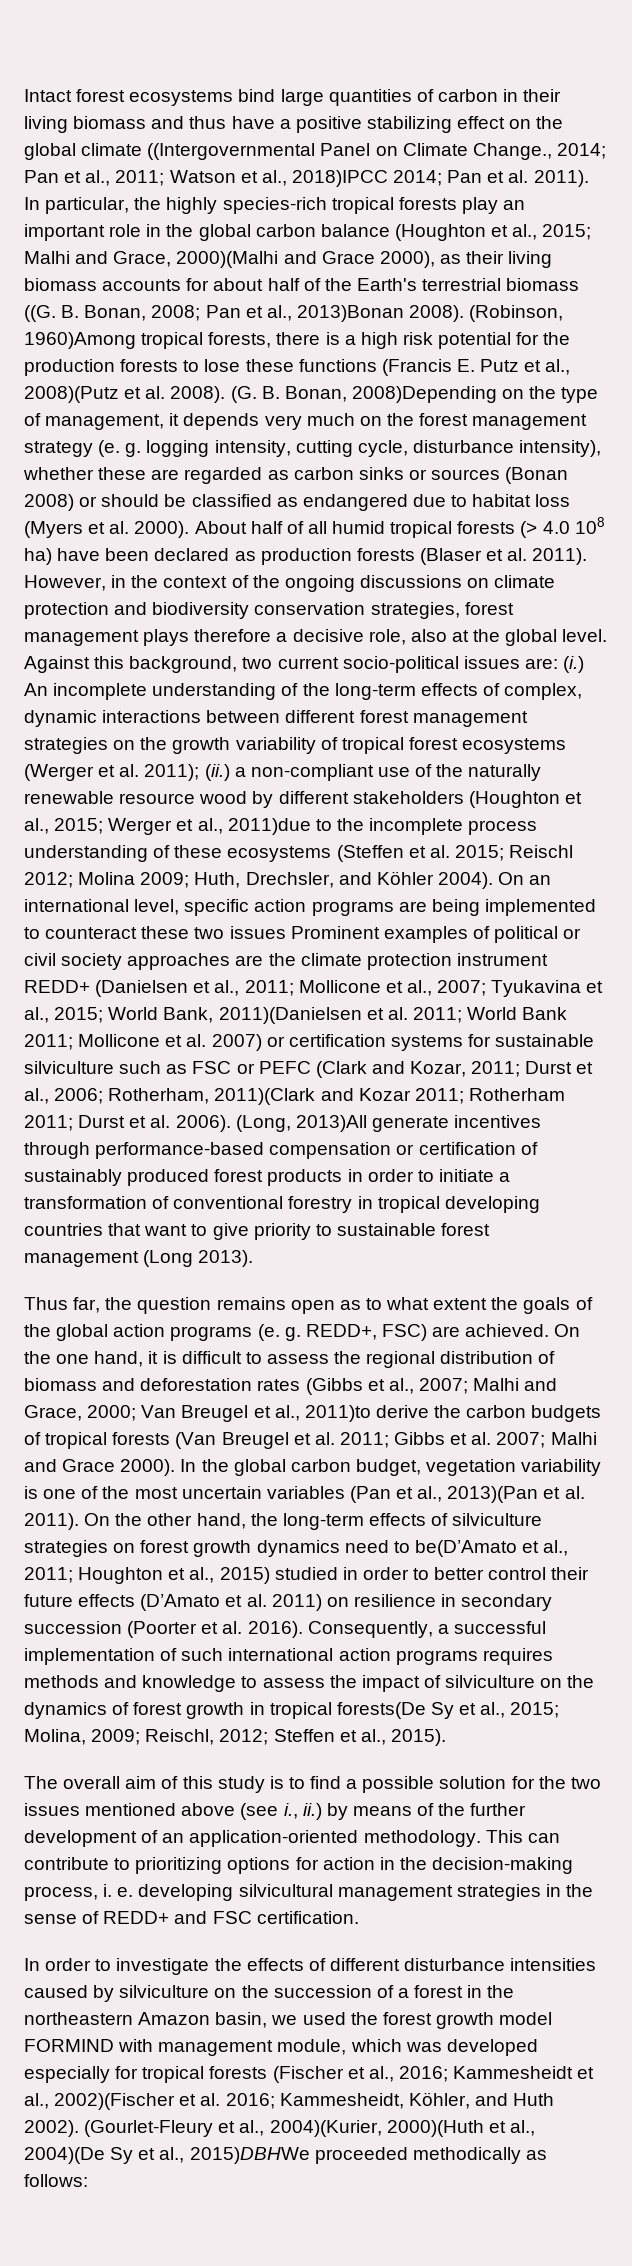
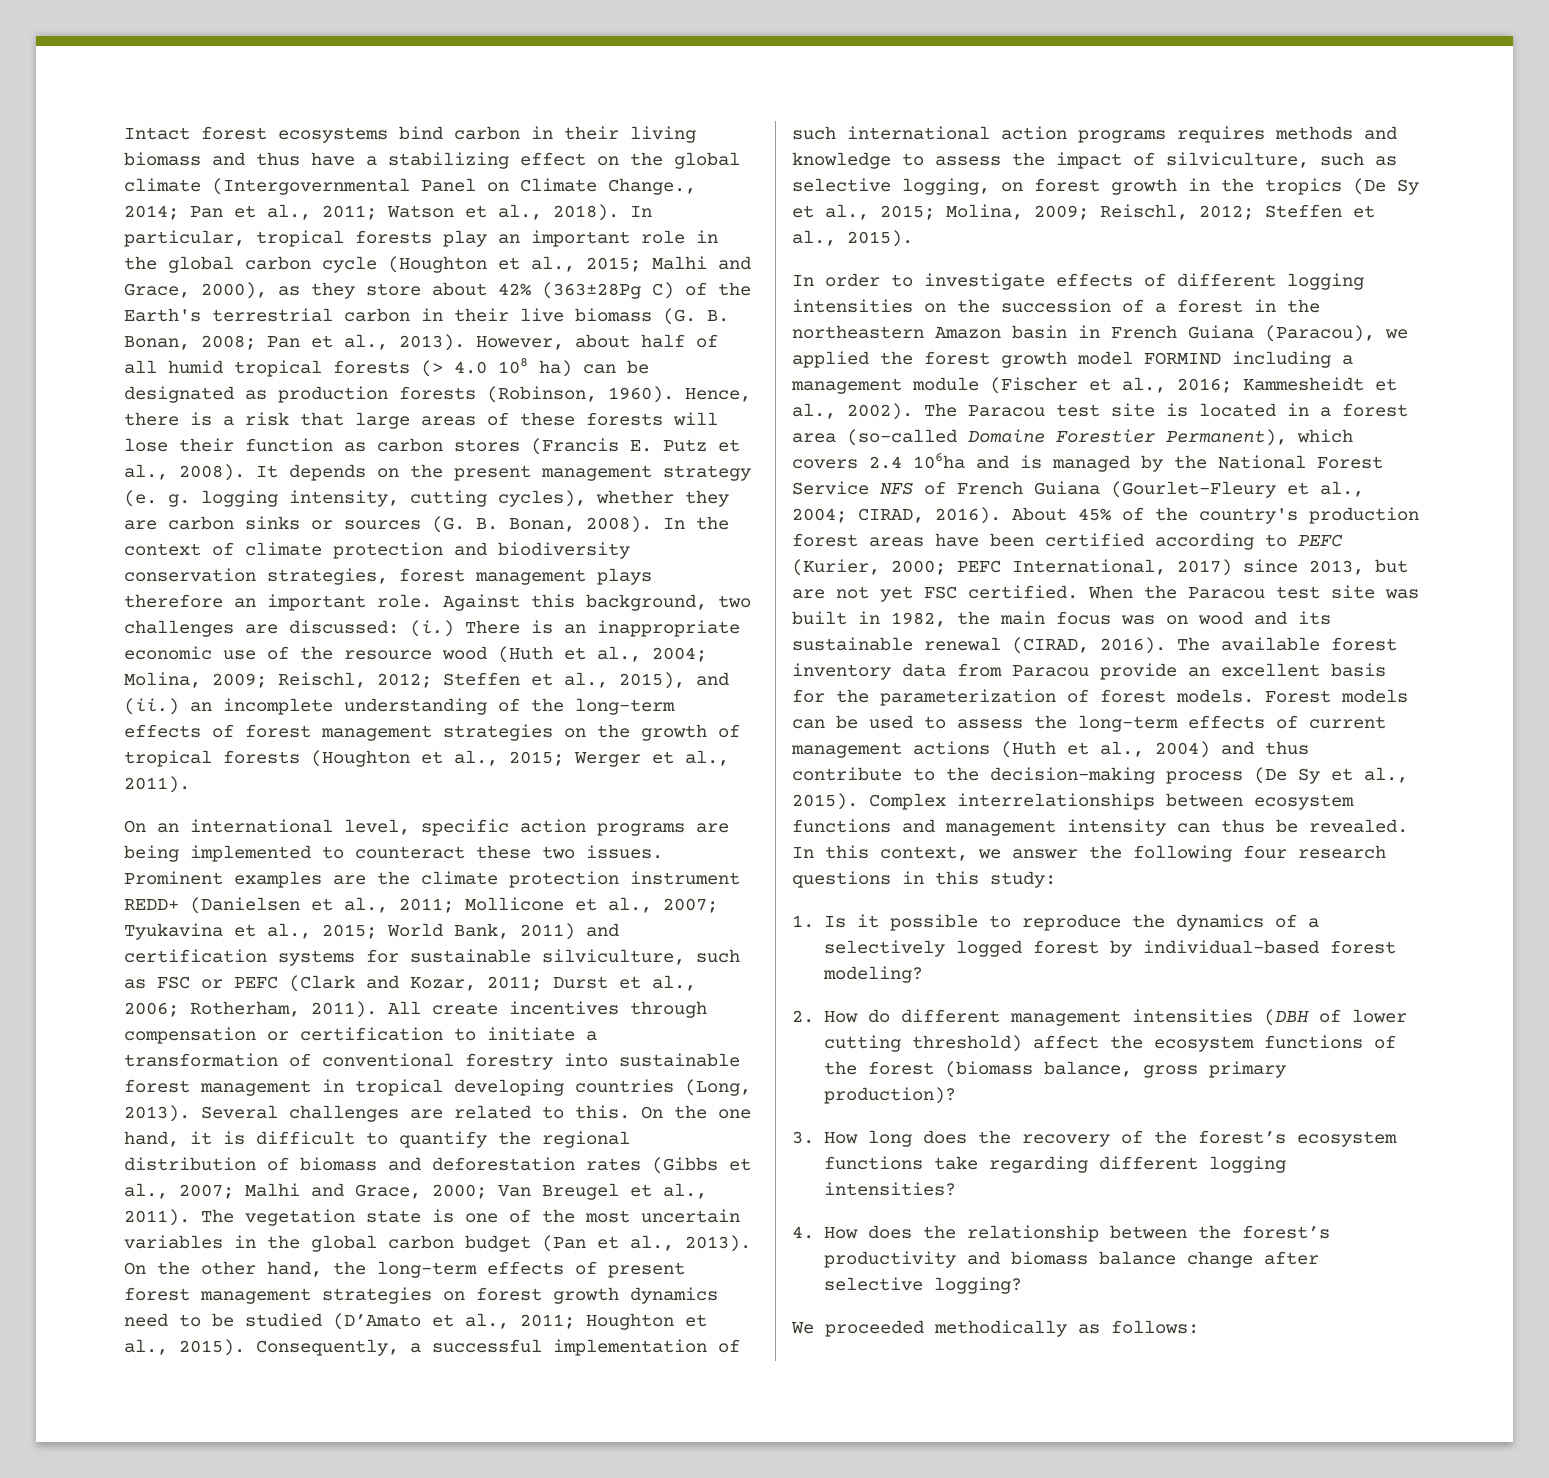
- Intact forest ecosystems bind large quantities of carbon in their living biomass and thus have a positive stabilizing effect on the global climate ((Intergovernmental Panel on Climate Change., 2014;
+ Intact forest ecosystems bind carbon in their living biomass and thus have a stabilizing effect on the global climate (Intergovernmental Panel on Climate Change., 2014;
- Watson et al., 2018)IPCC 2014; Pan et al. 2011). In particular, the highly species-rich tropical forests play an important role in the global carbon balance (Houghton et al., 2015;
+ Watson et al., 2018). In particular, tropical forests play an important role in the global carbon cycle (Houghton et al., 2015;
- Malhi and Grace, 2000)(Malhi and Grace 2000), as their living biomass accounts for about half of the Earth's terrestrial biomass ((G. B. Bonan, 2008;
+ Malhi and Grace, 2000), as they store about 42% (363±28Pg C) of the Earth's terrestrial carbon in their live biomass (G. B. Bonan, 2008;
- Pan et al., 2013)Bonan 2008). (Robinson, 1960)Among tropical forests, there is a high risk potential for the production forests to lose these functions (Francis E. Putz et al., 2008)(Putz et al. 2008). (G. B. Bonan, 2008)Depending on the type of management, it depends very much on the forest management strategy (e. g. logging intensity, cutting cycle, disturbance intensity), whether these are regarded as carbon sinks or sources (Bonan 2008) or should be classified as endangered due to habitat loss (Myers et al. 2000). About half of all humid tropical forests (> 4.0 108 ha) have been declared as production forests (Blaser et al. 2011). However, in the context of the ongoing discussions on climate protection and biodiversity conservation strategies, forest management plays therefore a decisive role, also at the global level. Against this background, two current socio-political issues are: (i.) An incomplete understanding of the long-term effects of complex, dynamic interactions between different forest management strategies on the growth variability of tropical forest ecosystems (Werger et al. 2011); (ii.) a non-compliant use of the naturally renewable resource wood by different stakeholders (Houghton et al., 2015;
+ Pan et al., 2013). However, about half of all humid tropical forests (> 4.0 108 ha) can be designated as production forests (Robinson, 1960). Hence, there is a risk that large areas of these forests will lose their function as carbon stores (Francis E. Putz et al., 2008). It depends on the present management strategy (e. g. logging intensity, cutting cycles), whether they are carbon sinks or sources (G. B. Bonan, 2008). In the context of climate protection and biodiversity conservation strategies, forest management plays therefore an important role. Against this background, two challenges are discussed: (i.) There is an inappropriate economic use of the resource wood (Huth et al., 2004; Molina, 2009; Reischl, 2012; Steffen et al., 2015), and (ii.) an incomplete understanding of the long-term effects of forest management strategies on the growth of tropical forests (Houghton et al., 2015;
- Werger et al., 2011)due to the incomplete process understanding of these ecosystems (Steffen et al. 2015; Reischl 2012; Molina 2009; Huth, Drechsler, and Köhler 2004). On an international level, specific action programs are being implemented to counteract these two issues Prominent examples of political or civil society approaches are the climate protection instrument REDD+ (Danielsen et al., 2011;
+ Werger et al., 2011).
+ On an international level, specific action programs are being implemented to counteract these two issues. Prominent examples are the climate protection instrument REDD+ (Danielsen et al., 2011;
- World Bank, 2011)(Danielsen et al. 2011; World Bank 2011; Mollicone et al. 2007) or certification systems for sustainable silviculture such as FSC or PEFC (Clark and Kozar, 2011;
+ World Bank, 2011) and certification systems for sustainable silviculture, such as FSC or PEFC (Clark and Kozar, 2011;
- Rotherham, 2011)(Clark and Kozar 2011; Rotherham 2011; Durst et al. 2006). (Long, 2013)All generate incentives through performance-based compensation or certification of sustainably produced forest products in order to initiate a transformation of conventional forestry in tropical developing countries that want to give priority to sustainable forest management (Long 2013).
- Thus far, the question remains open as to what extent the goals of the global action programs (e. g. REDD+, FSC) are achieved.
+ Rotherham, 2011). All create incentives through compensation or certification to initiate a transformation of conventional forestry into sustainable forest management in tropical developing countries (Long, 2013). Several challenges are related to this.
- On the one hand, it is difficult to assess the regional distribution of biomass and deforestation rates (Gibbs et al., 2007; Malhi and Grace, 2000; Van Breugel et al., 2011)to derive the carbon budgets of tropical forests (Van Breugel et al. 2011; Gibbs et al. 2007; Malhi and Grace 2000). In the global carbon budget, vegetation variability is one of the most uncertain variables (Pan et al., 2013)(Pan et al. 2011).
+ On the one hand, it is difficult to quantify the regional distribution of biomass and deforestation rates (Gibbs et al., 2007; Malhi and Grace, 2000; Van Breugel et al., 2011). The vegetation state is one of the most uncertain variables in the global carbon budget (Pan et al., 2013).
- On the other hand, the long-term effects of silviculture strategies on forest growth dynamics need to be(D’Amato et al., 2011; Houghton et al., 2015) studied in order to better control their future effects (D’Amato et al. 2011) on resilience in secondary succession (Poorter et al. 2016).
+ On the other hand, the long-term effects of present forest management strategies on forest growth dynamics need to be studied (D’Amato et al., 2011; Houghton et al., 2015).
- Consequently, a successful implementation of such international action programs requires methods and knowledge to assess the impact of silviculture on the dynamics of forest growth in tropical forests(De Sy et al., 2015; Molina, 2009; Reischl, 2012; Steffen et al., 2015).
+ Consequently, a successful implementation of such international action programs requires methods and knowledge to assess the impact of silviculture, such as selective logging, on forest growth in the tropics (De Sy et al., 2015; Molina, 2009; Reischl, 2012; Steffen et al., 2015).
- The overall aim of this study is to find a possible solution for the two issues mentioned above (see i., ii.) by means of the further development of an application-oriented methodology. This can contribute to prioritizing options for action in the decision-making process, i. e. developing silvicultural management strategies in the sense of REDD+ and FSC certification.
- In order to investigate the effects of different disturbance intensities caused by silviculture on the succession of a forest in the northeastern Amazon basin, we used the forest growth model FORMIND with management module, which was developed especially for tropical forests (Fischer et al., 2016; Kammesheidt et al., 2002)(Fischer et al. 2016; Kammesheidt, Köhler, and Huth 2002). (Gourlet-Fleury et al., 2004)(Kurier, 2000)(Huth et al., 2004)(De Sy et al., 2015)DBHWe proceeded methodically as follows:
+ In order to investigate effects of different logging intensities on the succession of a forest in the northeastern Amazon basin in French Guiana (Paracou), we applied the forest growth model FORMIND including a management module (Fischer et al., 2016; Kammesheidt et al., 2002). The Paracou test site is located in a forest area (so-called Domaine Forestier Permanent), which covers 2.4 106ha and is managed by the National Forest Service NFS of French Guiana (Gourlet-Fleury et al., 2004; CIRAD, 2016). About 45% of the country's production forest areas have been certified according to PEFC (Kurier, 2000; PEFC International, 2017) since 2013, but are not yet FSC certified. When the Paracou test site was built in 1982, the main focus was on wood and its sustainable renewal (CIRAD, 2016). The available forest inventory data from Paracou provide an excellent basis for the parameterization of forest models. Forest models can be used to assess the long-term effects of current management actions (Huth et al., 2004) and thus contribute to the decision-making process (De Sy et al., 2015). Complex interrelationships between ecosystem functions and management intensity can thus be revealed. In this context, we answer the following four research questions in this study:
+ 1. Is it possible to reproduce the dynamics of a selectively logged forest by individual-based forest modeling?
+ 2. How do different management intensities (DBH of lower cutting threshold) affect the ecosystem functions of the forest (biomass balance, gross primary production)?
+ 3. How long does the recovery of the forest’s ecosystem functions take regarding different logging intensities?
+ 4. How does the relationship between the forest’s productivity and biomass balance change after selective logging?
+ We proceeded methodically as follows:

